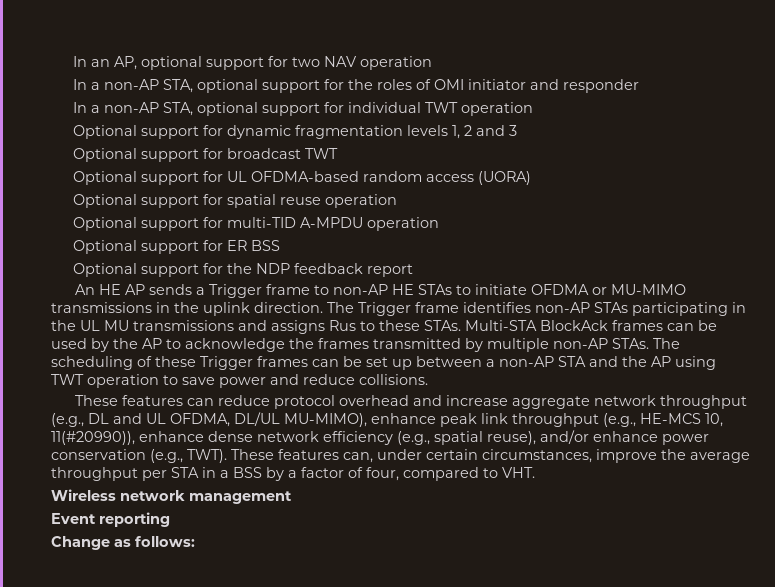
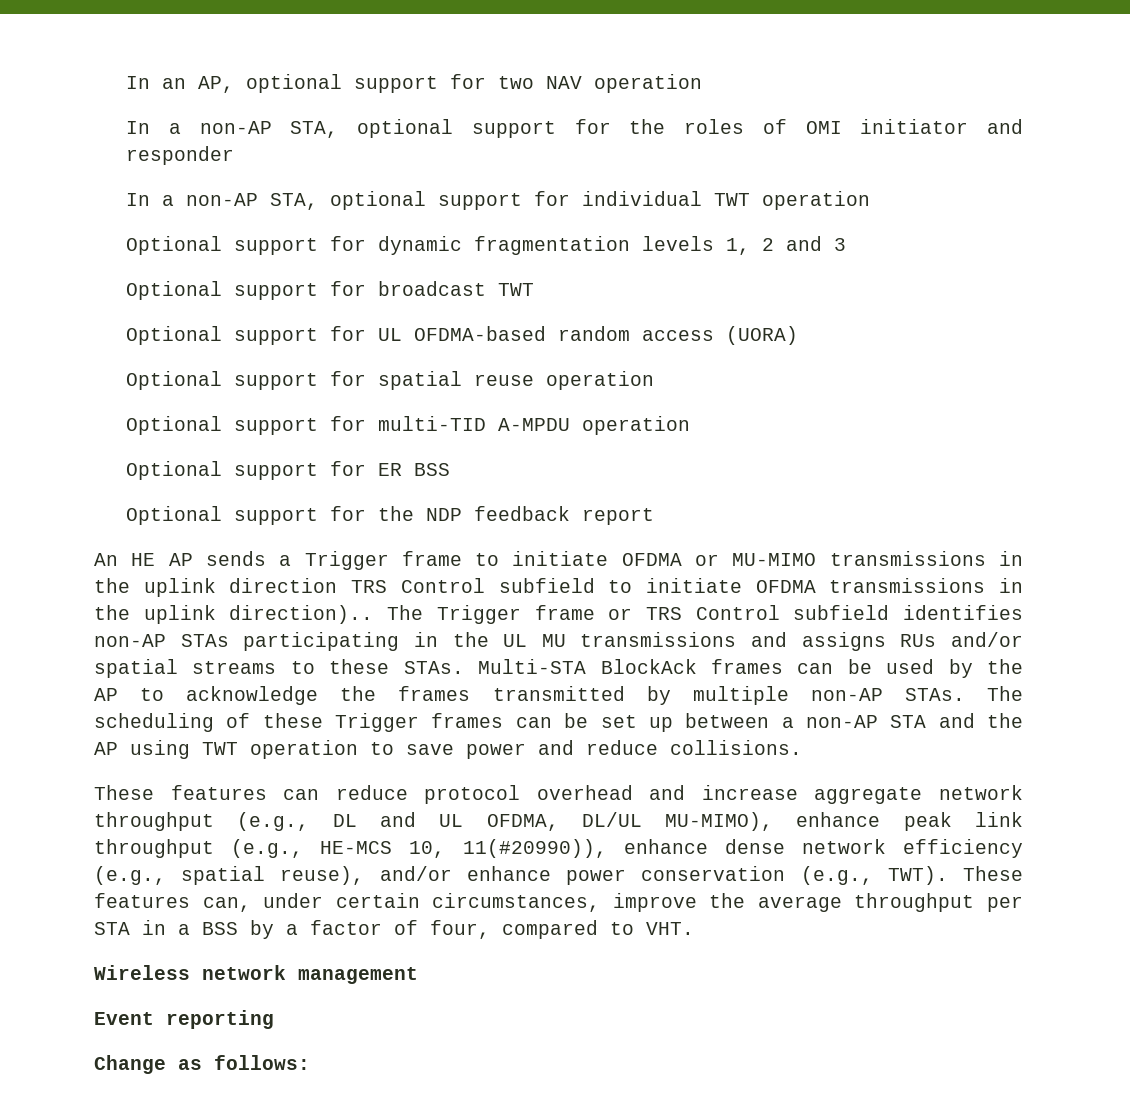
- An HE AP sends a Trigger frame to non-AP HE STAs to initiate OFDMA or MU-MIMO transmissions in the uplink direction. The Trigger frame identifies non-AP STAs participating in the UL MU transmissions and assigns Rus to these STAs.
+ An HE AP sends a Trigger frame to initiate OFDMA or MU-MIMO transmissions in the uplink direction TRS Control subfield to initiate OFDMA transmissions in the uplink direction).. The Trigger frame or TRS Control subfield identifies non-AP STAs participating in the UL MU transmissions and assigns RUs and/or spatial streams to these STAs.

